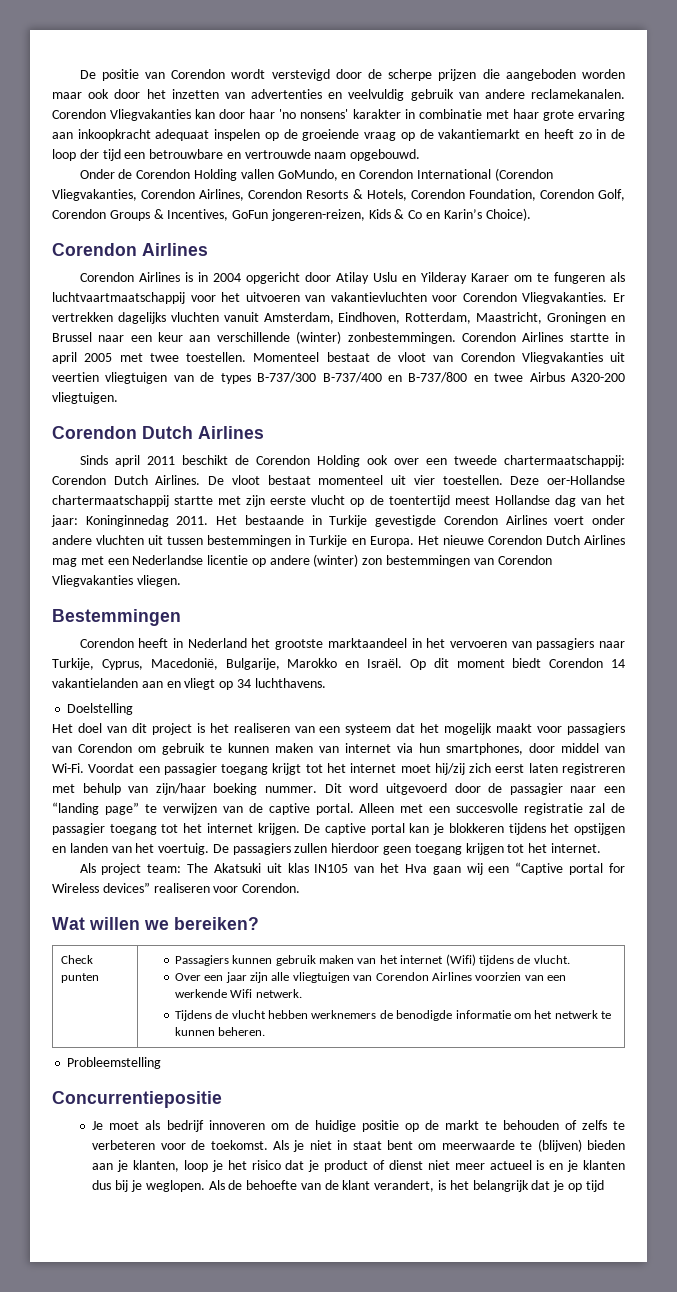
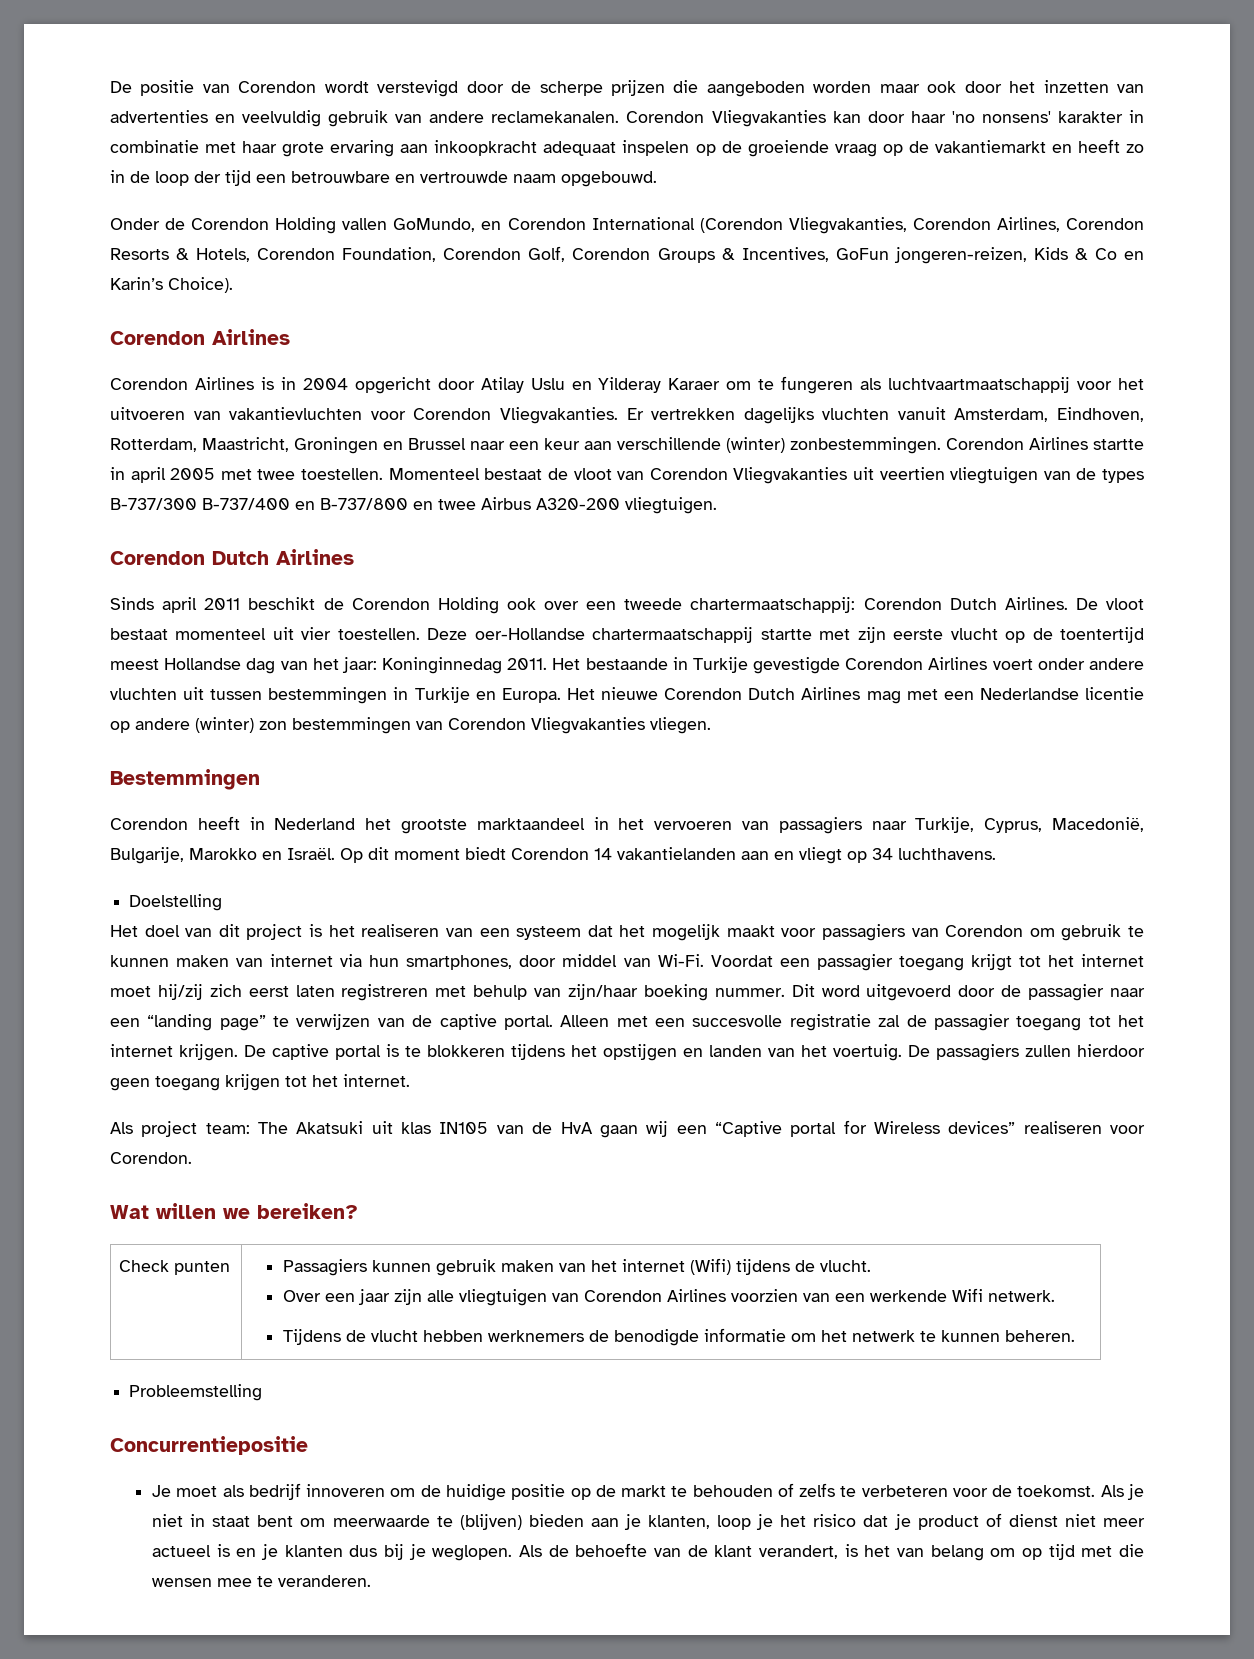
- De captive portal kan je blokkeren tijdens het opstijgen en landen van het voertuig.
+ De captive portal is te blokkeren tijdens het opstijgen en landen van het voertuig.
- Als project team: The Akatsuki uit klas IN105 van het Hva gaan wij een “Captive portal for Wireless devices” realiseren voor Corendon.
+ Als project team: The Akatsuki uit klas IN105 van de HvA gaan wij een “Captive portal for Wireless devices” realiseren voor Corendon.
- Als de behoefte van de klant verandert, is het belangrijk dat je op tijd
+ Als de behoefte van de klant verandert, is het van belang om op tijd met die wensen mee te veranderen.

